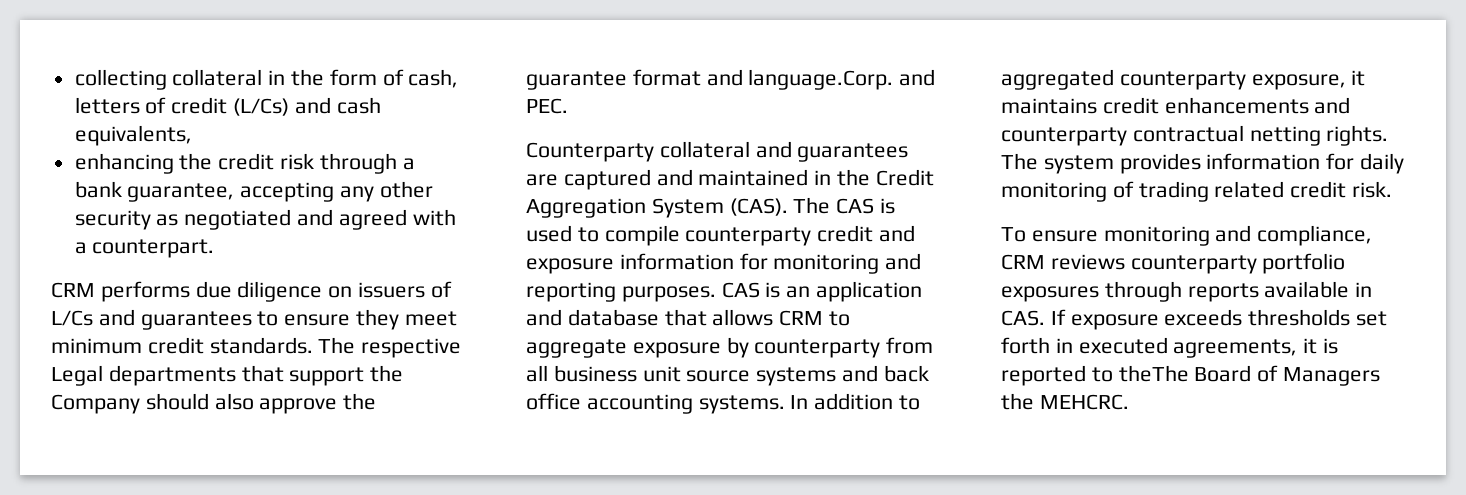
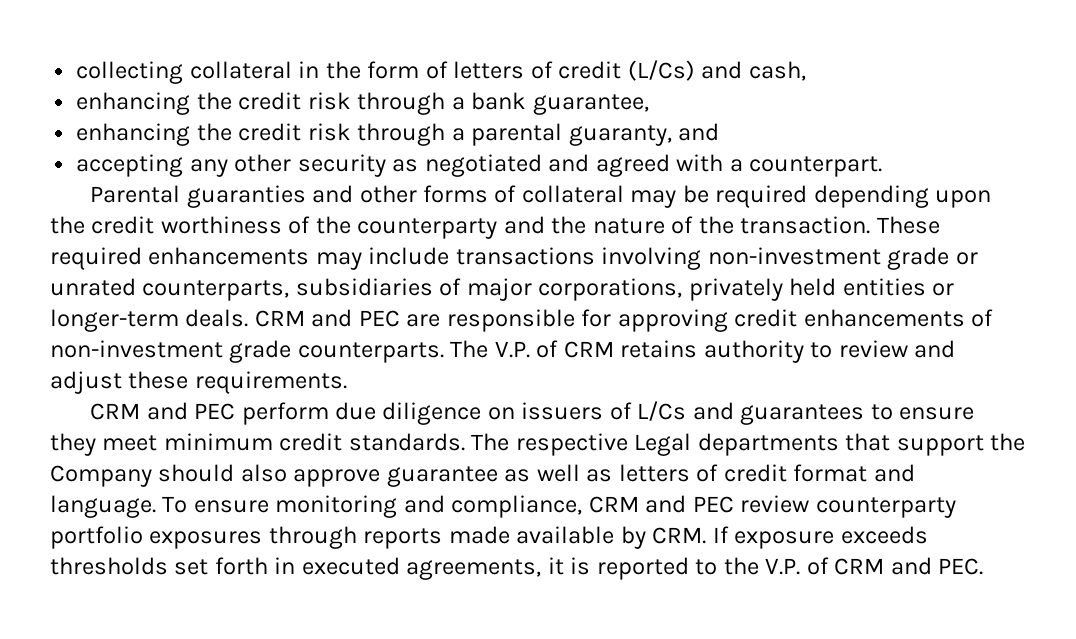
- collecting collateral in the form of cash, letters of credit (L/Cs) and cash equivalents,
+ collecting collateral in the form of letters of credit (L/Cs) and cash,
- enhancing the credit risk through a bank guarantee, accepting any other security as negotiated and agreed with a counterpart.
+ enhancing the credit risk through a bank guarantee,
+ enhancing the credit risk through a parental guaranty, and
+ accepting any other security as negotiated and agreed with a counterpart.
- CRM performs due diligence on issuers of L/Cs and guarantees to ensure they meet minimum credit standards.
+ Parental guaranties and other forms of collateral may be required depending upon the credit worthiness of the counterparty and the nature of the transaction. These required enhancements may include transactions involving non-investment grade or unrated counterparts, subsidiaries of major corporations, privately held entities or longer-term deals. CRM and PEC are responsible for approving credit enhancements of non-investment grade counterparts. The V.P. of CRM retains authority to review and adjust these requirements.
+ CRM and PEC perform due diligence on issuers of L/Cs and guarantees to ensure they meet minimum credit standards.
- The respective Legal departments that support the Company should also approve the guarantee format and language.Corp. and PEC.
- Counterparty collateral and guarantees are captured and maintained in the Credit Aggregation System (CAS). The CAS is used to compile counterparty credit and exposure information for monitoring and reporting purposes. CAS is an application and database that allows CRM to aggregate exposure by counterparty from all business unit source systems and back office accounting systems. In addition to aggregated counterparty exposure, it maintains credit enhancements and counterparty contractual netting rights. The system provides information for daily monitoring of trading related credit risk.
- To ensure monitoring and compliance, CRM reviews counterparty portfolio exposures through reports available in CAS. If exposure exceeds thresholds set forth in executed agreements, it is reported to theThe Board of Managers the MEHCRC.
+ The respective Legal departments that support the Company should also approve guarantee as well as letters of credit format and language. To ensure monitoring and compliance, CRM and PEC review counterparty portfolio exposures through reports made available by CRM. If exposure exceeds thresholds set forth in executed agreements, it is reported to the V.P. of CRM and PEC.

